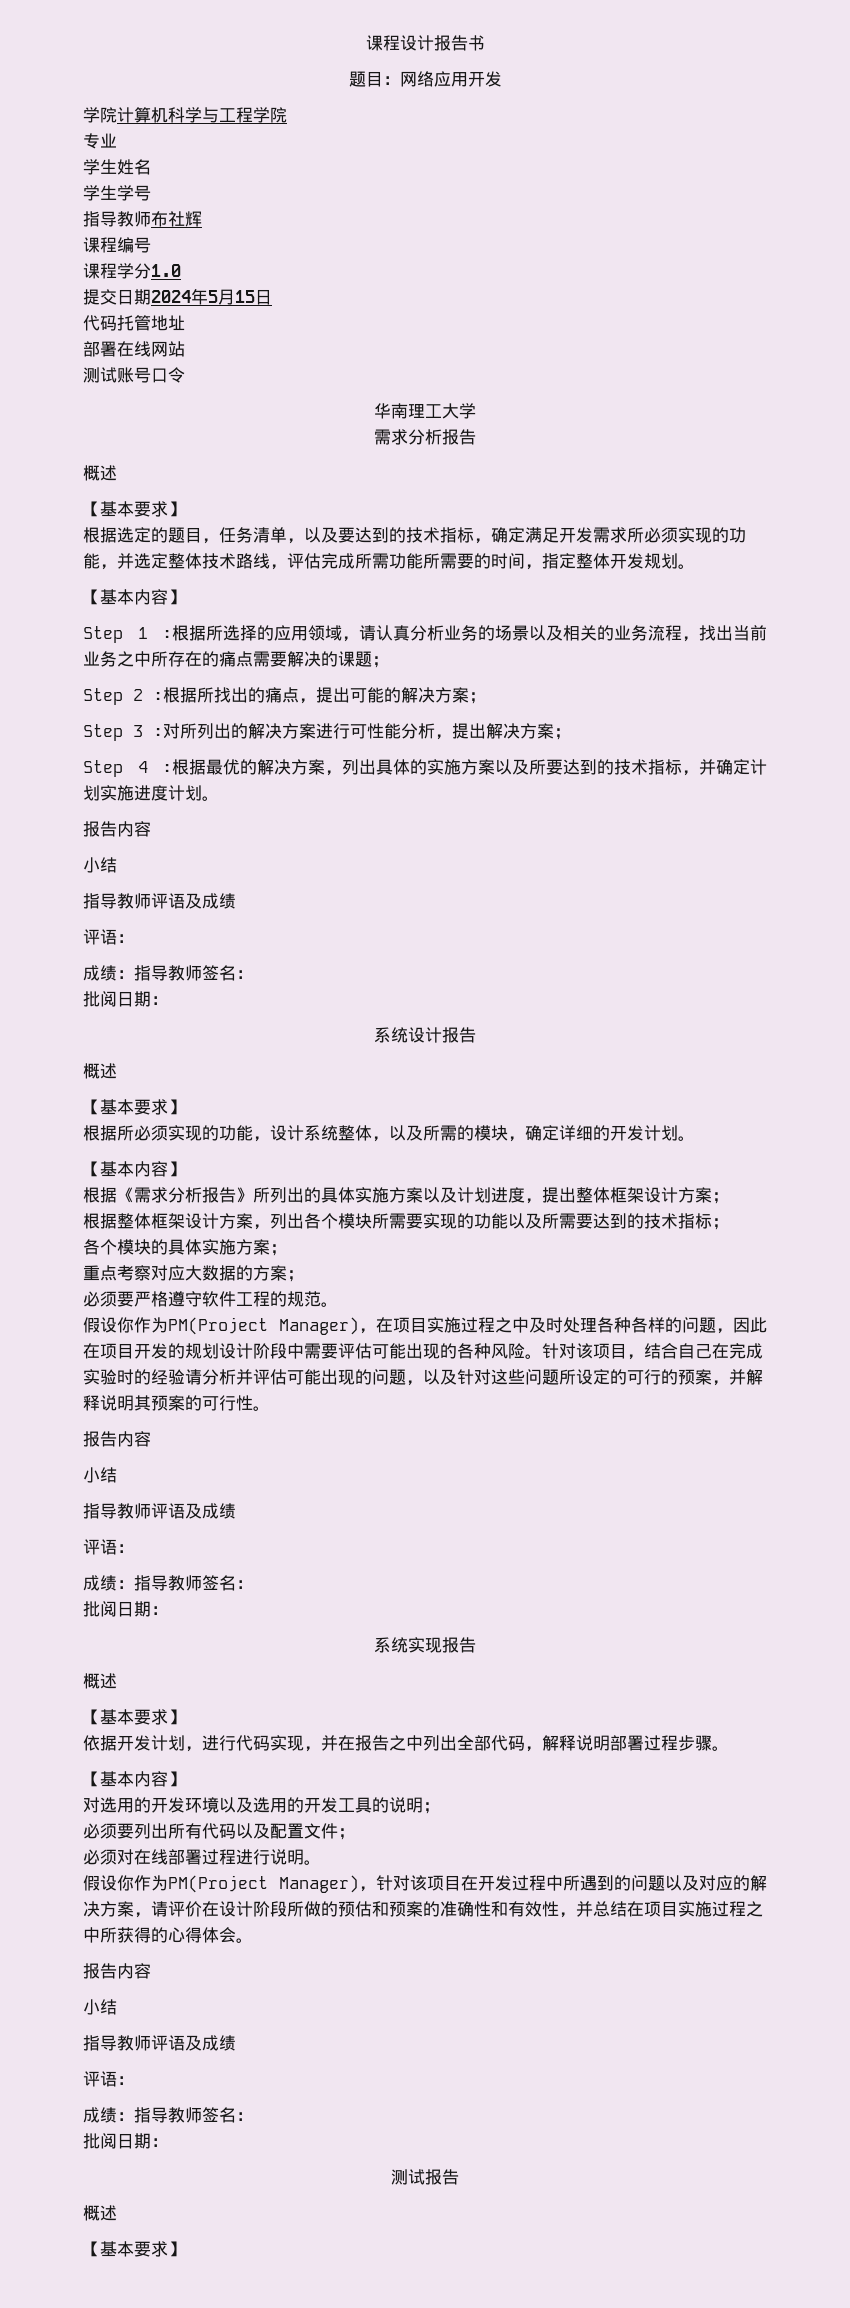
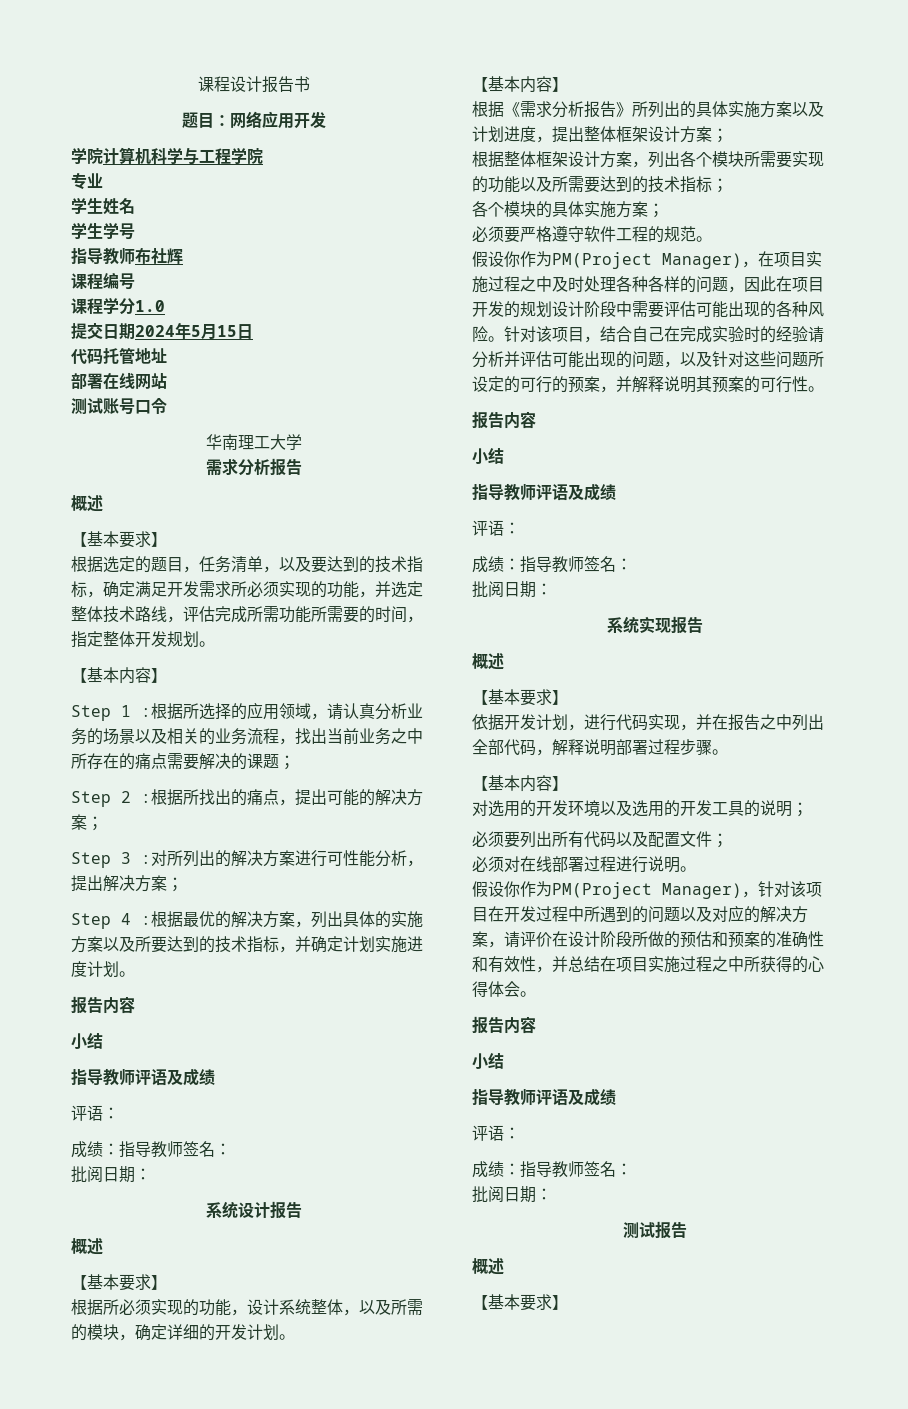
- 重点考察对应大数据的方案；

